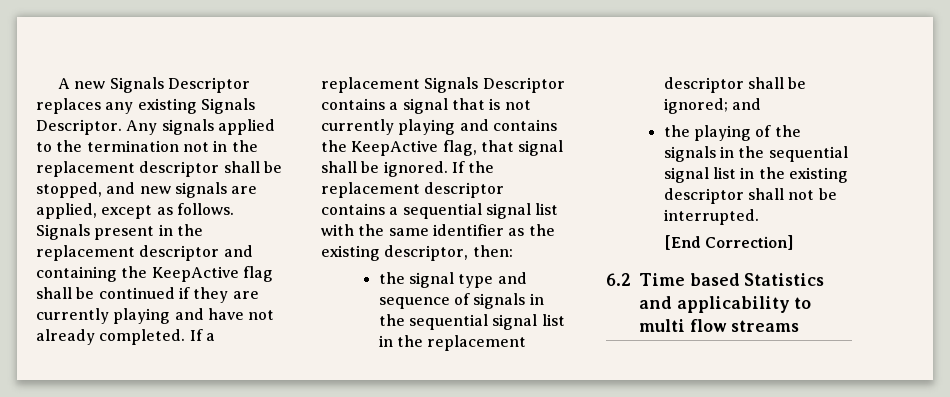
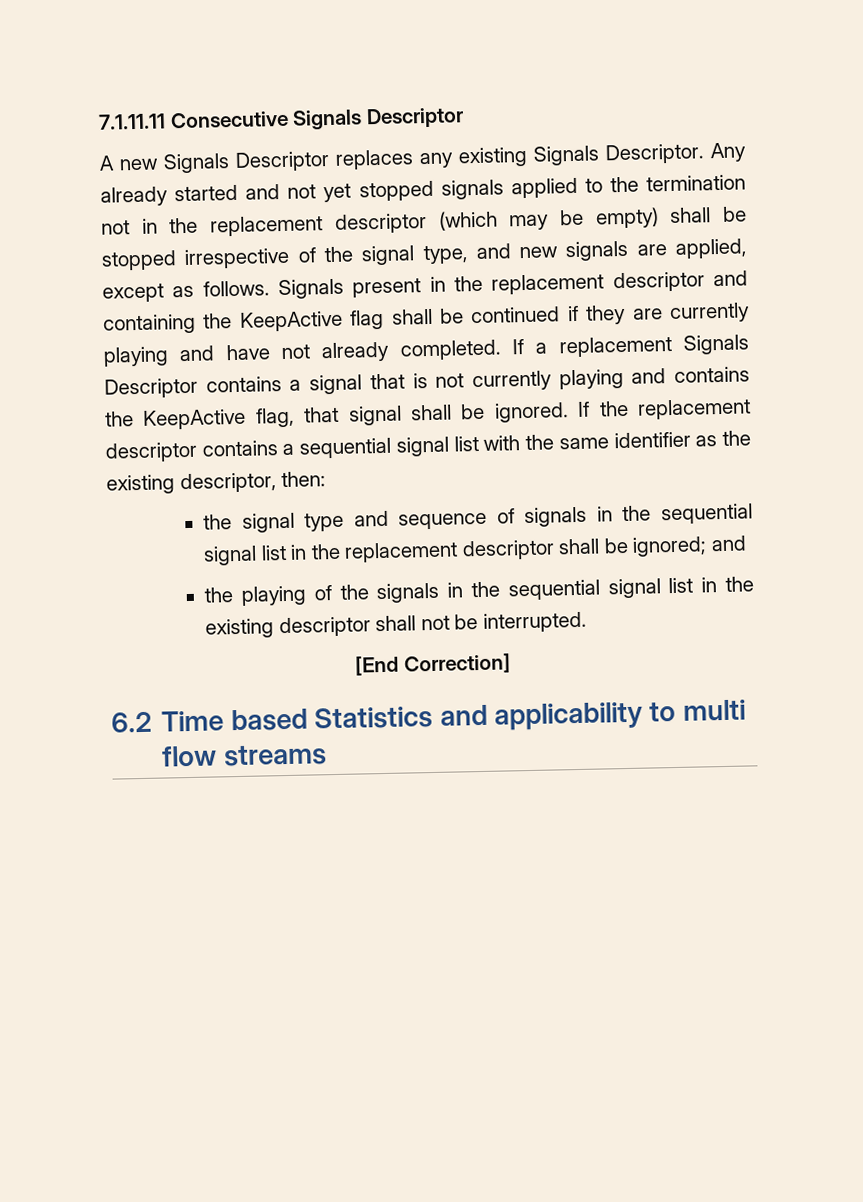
+ 7.1.11.11 Consecutive Signals Descriptor
- Any signals applied to the termination not in the replacement descriptor shall be stopped, and new signals are applied, except as follows.
+ Any already started and not yet stopped signals applied to the termination not in the replacement descriptor (which may be empty) shall be stopped irrespective of the signal type, and new signals are applied, except as follows.

